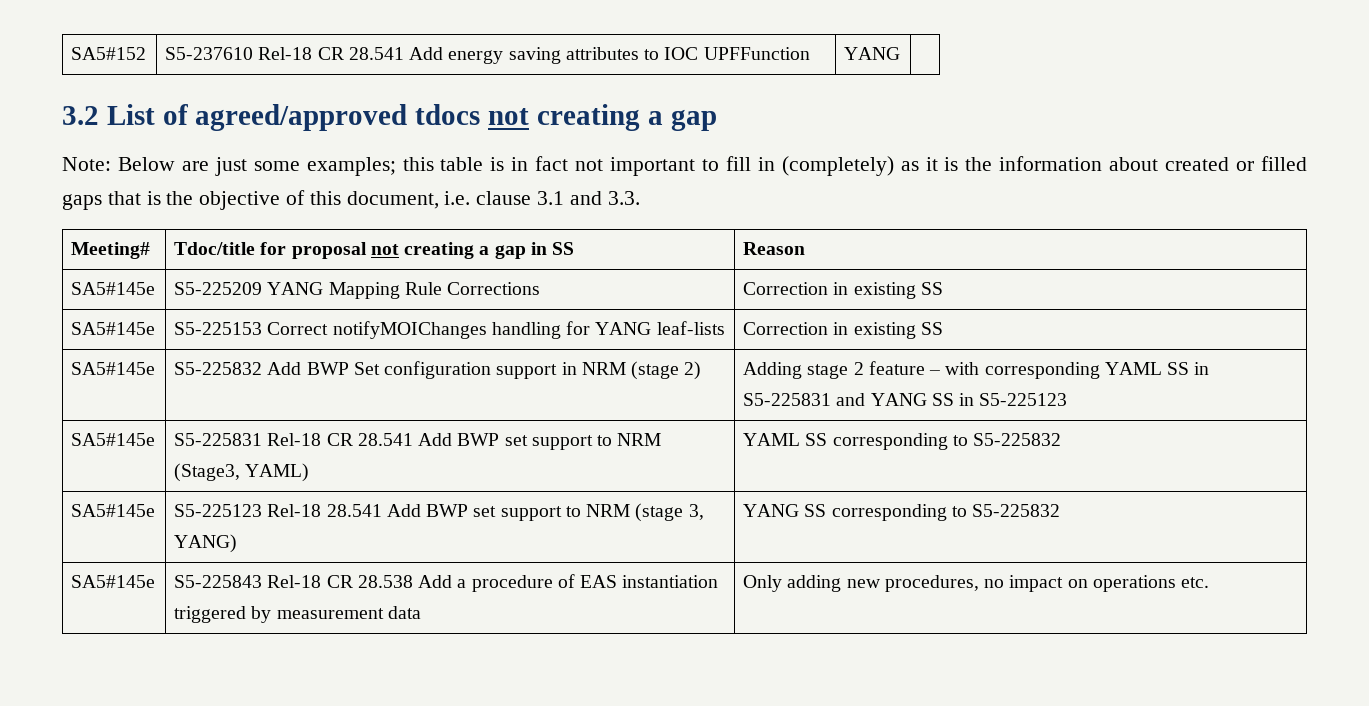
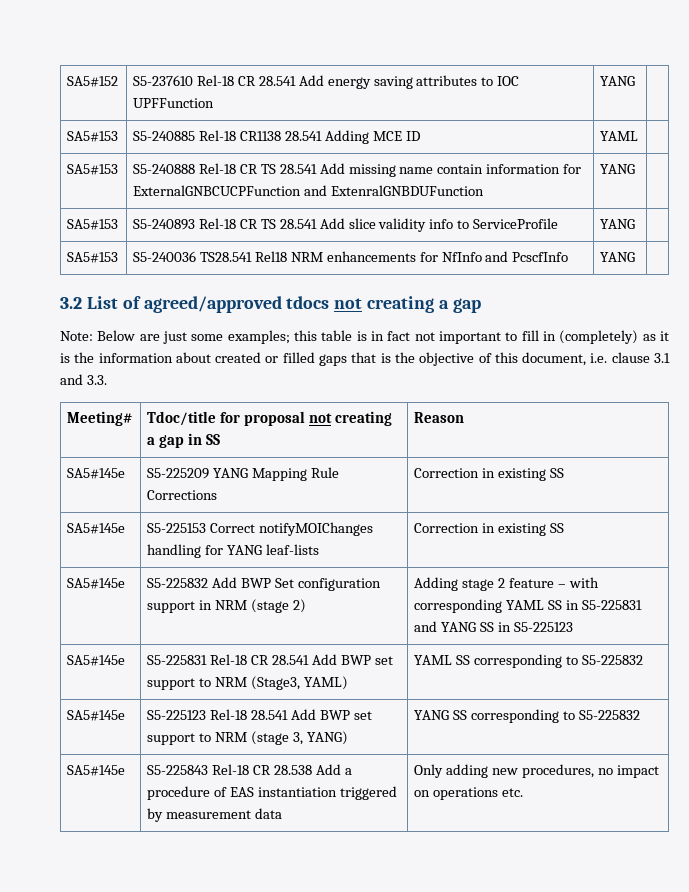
+ SA5#153 | S5-240885 Rel-18 CR1138 28.541 Adding MCE ID | YAML |
+ SA5#153 | S5-240888 Rel-18 CR TS 28.541 Add missing name contain information for ExternalGNBCUCPFunction and ExtenralGNBDUFunction | YANG |
+ SA5#153 | S5-240893 Rel-18 CR TS 28.541 Add slice validity info to ServiceProfile | YANG |
+ SA5#153 | S5-240036 TS28.541 Rel18 NRM enhancements for NfInfo and PcscfInfo | YANG |

